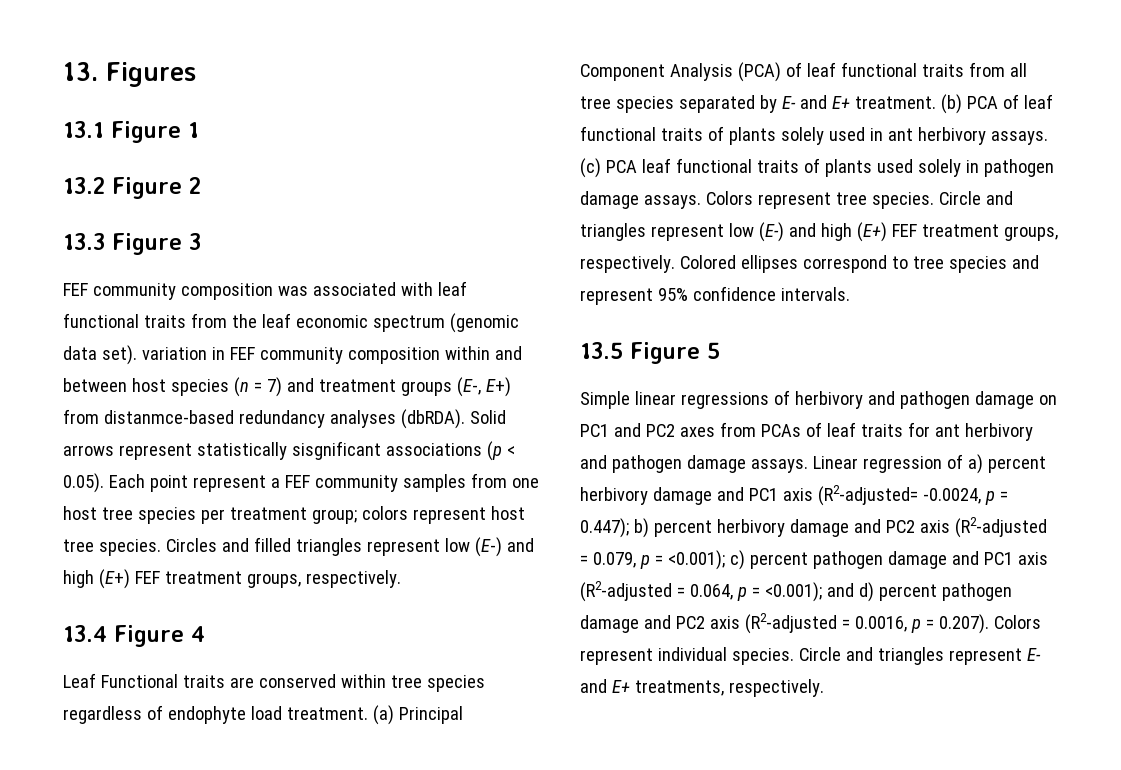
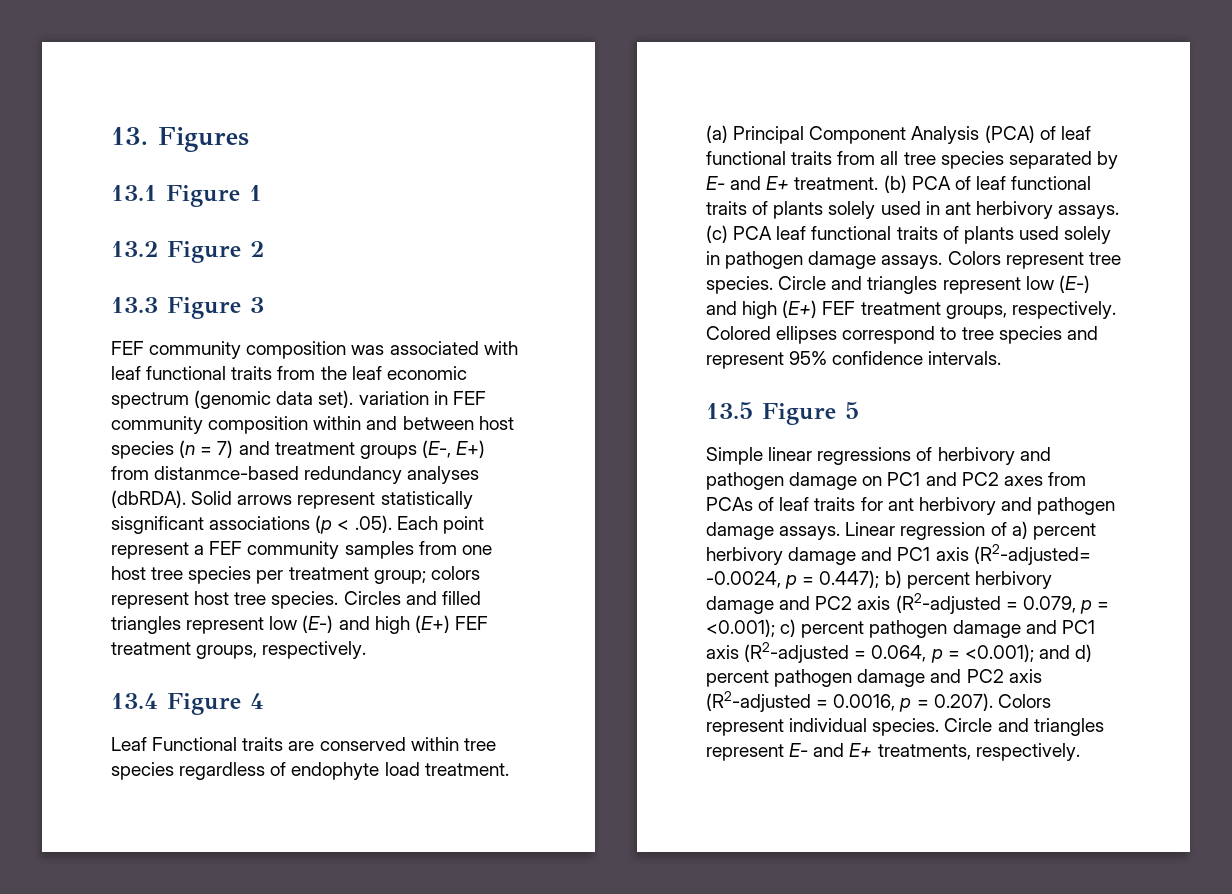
- Solid arrows represent statistically sisgnificant associations (p < 0.05). Each point represent a FEF community samples from one host tree species per treatment group; colors represent host tree species.
+ Solid arrows represent statistically sisgnificant associations (p < .05). Each point represent a FEF community samples from one host tree species per treatment group; colors represent host tree species.

